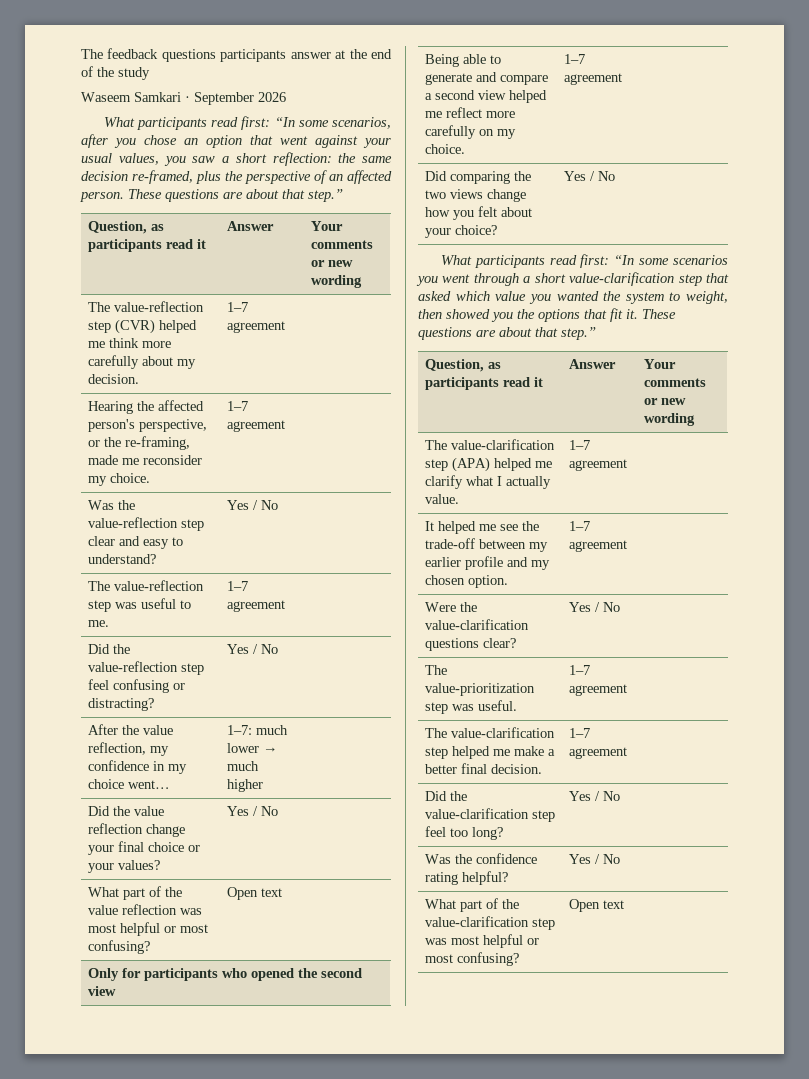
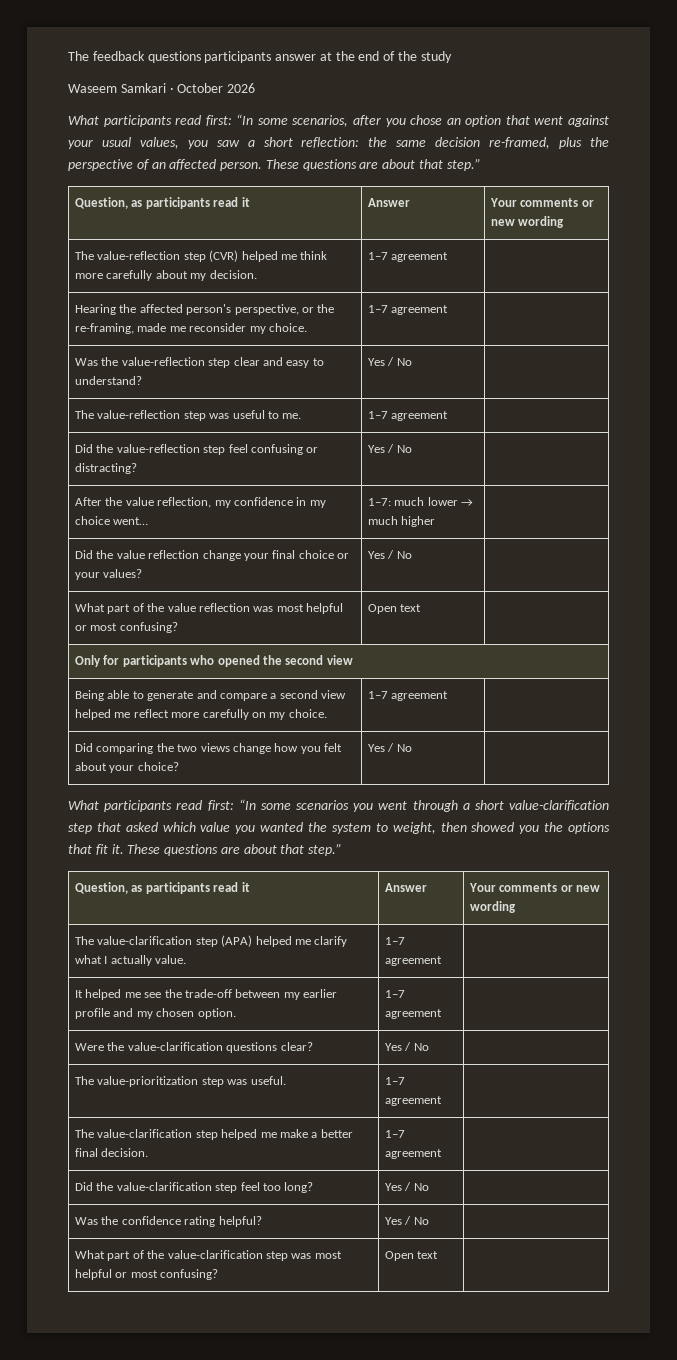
- Waseem Samkari · September 2026
+ Waseem Samkari · October 2026

